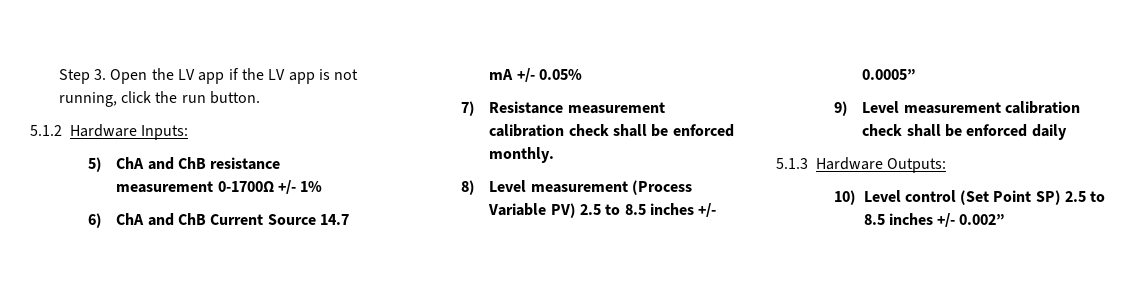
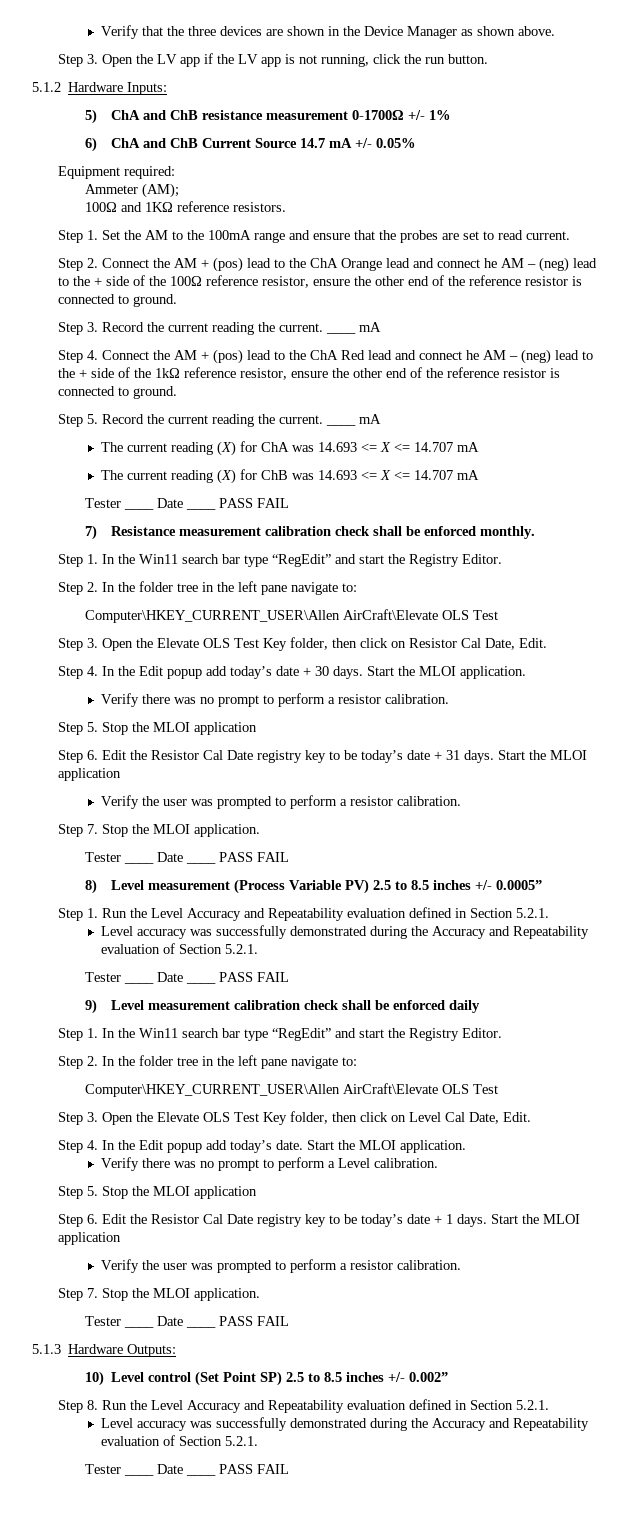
+ Verify that the three devices are shown in the Device Manager as shown above.
+ Equipment required:
+ Ammeter (AM);
+ 100Ω and 1KΩ reference resistors.
+ Step 1. Set the AM to the 100mA range and ensure that the probes are set to read current.
+ Step 2. Connect the AM + (pos) lead to the ChA Orange lead and connect he AM – (neg) lead to the + side of the 100Ω reference resistor, ensure the other end of the reference resistor is connected to ground.
+ Step 3. Record the current reading the current. ____ mA
+ Step 4. Connect the AM + (pos) lead to the ChA Red lead and connect he AM – (neg) lead to the + side of the 1kΩ reference resistor, ensure the other end of the reference resistor is connected to ground.
+ Step 5. Record the current reading the current. ____ mA
+ The current reading (X) for ChA was 14.693 <= X <= 14.707 mA
+ The current reading (X) for ChB was 14.693 <= X <= 14.707 mA
+ Tester ____ Date ____ PASS FAIL
  7) Resistance measurement calibration check shall be enforced monthly.
+ Step 1. In the Win11 search bar type “RegEdit” and start the Registry Editor.
+ Step 2. In the folder tree in the left pane navigate to:
+ Computer\HKEY_CURRENT_USER\Allen AirCraft\Elevate OLS Test
+ Step 3. Open the Elevate OLS Test Key folder, then click on Resistor Cal Date, Edit.
+ Step 4. In the Edit popup add today’s date + 30 days. Start the MLOI application.
+ Verify there was no prompt to perform a resistor calibration.
+ Step 5. Stop the MLOI application
+ Step 6. Edit the Resistor Cal Date registry key to be today’s date + 31 days. Start the MLOI application
+ Verify the user was prompted to perform a resistor calibration.
+ Step 7. Stop the MLOI application.
+ Tester ____ Date ____ PASS FAIL
+ Step 1. Run the Level Accuracy and Repeatability evaluation defined in Section 5.2.1.
+ Level accuracy was successfully demonstrated during the Accuracy and Repeatability evaluation of Section 5.2.1.
+ Tester ____ Date ____ PASS FAIL
  9) Level measurement calibration check shall be enforced daily
+ Step 1. In the Win11 search bar type “RegEdit” and start the Registry Editor.
+ Step 2. In the folder tree in the left pane navigate to:
+ Computer\HKEY_CURRENT_USER\Allen AirCraft\Elevate OLS Test
+ Step 3. Open the Elevate OLS Test Key folder, then click on Level Cal Date, Edit.
+ Step 4. In the Edit popup add today’s date. Start the MLOI application.
+ Verify there was no prompt to perform a Level calibration.
+ Step 5. Stop the MLOI application
+ Step 6. Edit the Resistor Cal Date registry key to be today’s date + 1 days. Start the MLOI application
+ Verify the user was prompted to perform a resistor calibration.
+ Step 7. Stop the MLOI application.
+ Tester ____ Date ____ PASS FAIL
+ Step 8. Run the Level Accuracy and Repeatability evaluation defined in Section 5.2.1.
+ Level accuracy was successfully demonstrated during the Accuracy and Repeatability evaluation of Section 5.2.1.
+ Tester ____ Date ____ PASS FAIL

